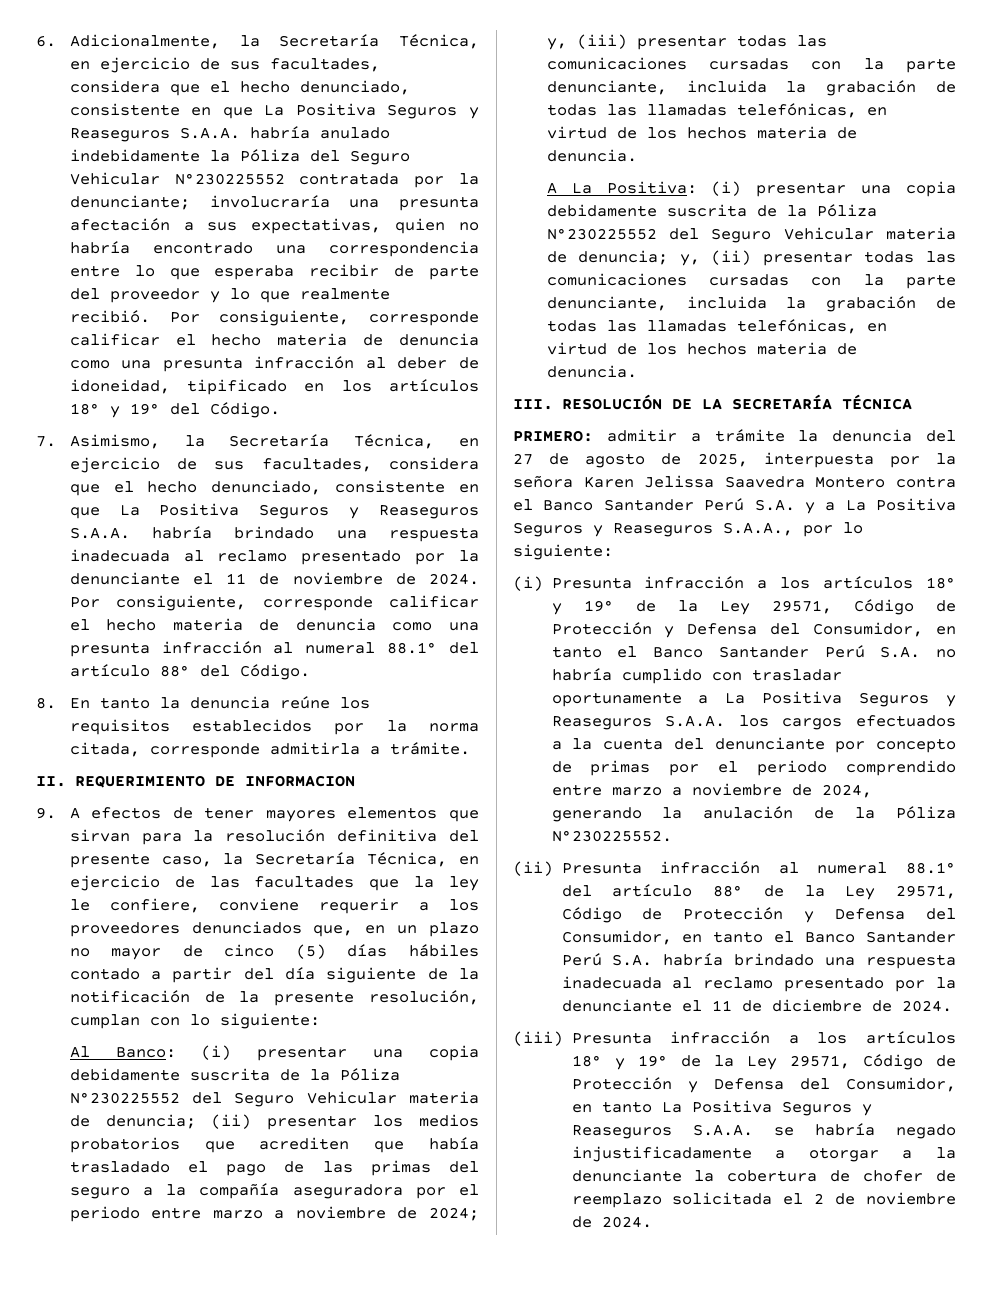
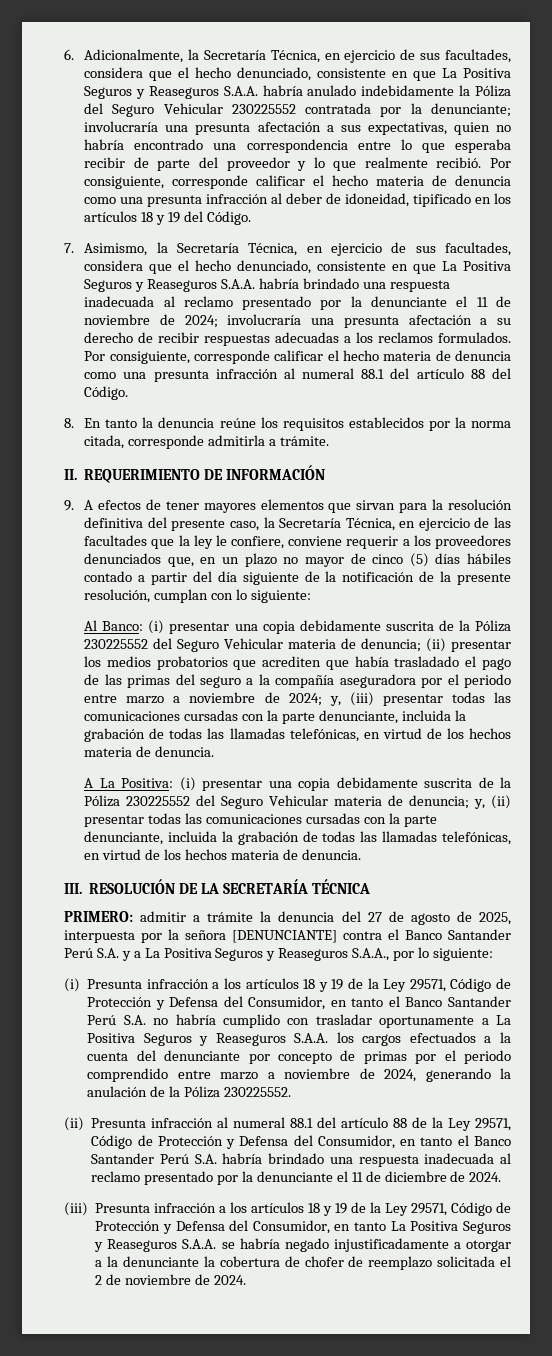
- 6. Adicionalmente, la Secretaría Técnica, en ejercicio de sus facultades, considera que el hecho denunciado, consistente en que La Positiva Seguros y Reaseguros S.A.A. habría anulado indebidamente la Póliza del Seguro Vehicular N°230225552 contratada por la denunciante;
+ 6. Adicionalmente, la Secretaría Técnica, en ejercicio de sus facultades, considera que el hecho denunciado, consistente en que La Positiva Seguros y Reaseguros S.A.A. habría anulado indebidamente la Póliza del Seguro Vehicular 230225552 contratada por la denunciante;
- Por consiguiente, corresponde calificar el hecho materia de denuncia como una presunta infracción al deber de idoneidad, tipificado en los artículos 18° y 19° del Código.
+ Por consiguiente, corresponde calificar el hecho materia de denuncia como una presunta infracción al deber de idoneidad, tipificado en los artículos 18 y 19 del Código.
- 7. Asimismo, la Secretaría Técnica, en ejercicio de sus facultades, considera que el hecho denunciado, consistente en que La Positiva Seguros y Reaseguros S.A.A. habría brindado una respuesta inadecuada al reclamo presentado por la denunciante el 11 de noviembre de 2024.
+ 7. Asimismo, la Secretaría Técnica, en ejercicio de sus facultades, considera que el hecho denunciado, consistente en que La Positiva Seguros y Reaseguros S.A.A. habría brindado una respuesta inadecuada al reclamo presentado por la denunciante el 11 de noviembre de 2024; involucraría una presunta afectación a su derecho de recibir respuestas adecuadas a los reclamos formulados.
- Por consiguiente, corresponde calificar el hecho materia de denuncia como una presunta infracción al numeral 88.1° del artículo 88° del Código.
+ Por consiguiente, corresponde calificar el hecho materia de denuncia como una presunta infracción al numeral 88.1 del artículo 88 del Código.
- II. REQUERIMIENTO DE INFORMACION
+ II. REQUERIMIENTO DE INFORMACIÓN
- Al Banco: (i) presentar una copia debidamente suscrita de la Póliza N°230225552 del Seguro Vehicular materia de denuncia;
+ Al Banco: (i) presentar una copia debidamente suscrita de la Póliza 230225552 del Seguro Vehicular materia de denuncia;
- A La Positiva: (i) presentar una copia debidamente suscrita de la Póliza N°230225552 del Seguro Vehicular materia de denuncia; y, (ii) presentar todas las comunicaciones cursadas con la parte denunciante, incluida la grabación de todas las llamadas telefónicas, en virtud de los hechos materia de denuncia.
+ A La Positiva: (i) presentar una copia debidamente suscrita de la Póliza 230225552 del Seguro Vehicular materia de denuncia; y, (ii) presentar todas las comunicaciones cursadas con la parte denunciante, incluida la grabación de todas las llamadas telefónicas, en virtud de los hechos materia de denuncia.
- PRIMERO: admitir a trámite la denuncia del 27 de agosto de 2025, interpuesta por la señora Karen Jelissa Saavedra Montero contra el Banco Santander Perú S.A. y a La Positiva Seguros y Reaseguros S.A.A., por lo siguiente:
+ PRIMERO: admitir a trámite la denuncia del 27 de agosto de 2025, interpuesta por la señora [DENUNCIANTE] contra el Banco Santander Perú S.A. y a La Positiva Seguros y Reaseguros S.A.A., por lo siguiente:
- (i) Presunta infracción a los artículos 18° y 19° de la Ley 29571, Código de Protección y Defensa del Consumidor, en tanto el Banco Santander Perú S.A. no habría cumplido con trasladar oportunamente a La Positiva Seguros y Reaseguros S.A.A. los cargos efectuados a la cuenta del denunciante por concepto de primas por el periodo comprendido entre marzo a noviembre de 2024, generando la anulación de la Póliza N°230225552.
+ (i) Presunta infracción a los artículos 18 y 19 de la Ley 29571, Código de Protección y Defensa del Consumidor, en tanto el Banco Santander Perú S.A. no habría cumplido con trasladar oportunamente a La Positiva Seguros y Reaseguros S.A.A. los cargos efectuados a la cuenta del denunciante por concepto de primas por el periodo comprendido entre marzo a noviembre de 2024, generando la anulación de la Póliza 230225552.
- (ii) Presunta infracción al numeral 88.1° del artículo 88° de la Ley 29571, Código de Protección y Defensa del Consumidor, en tanto el Banco Santander Perú S.A. habría brindado una respuesta inadecuada al reclamo presentado por la denunciante el 11 de diciembre de 2024.
+ (ii) Presunta infracción al numeral 88.1 del artículo 88 de la Ley 29571, Código de Protección y Defensa del Consumidor, en tanto el Banco Santander Perú S.A. habría brindado una respuesta inadecuada al reclamo presentado por la denunciante el 11 de diciembre de 2024.
- (iii) Presunta infracción a los artículos 18° y 19° de la Ley 29571, Código de Protección y Defensa del Consumidor, en tanto La Positiva Seguros y Reaseguros S.A.A. se habría negado injustificadamente a otorgar a la denunciante la cobertura de chofer de reemplazo solicitada el 2 de noviembre de 2024.
+ (iii) Presunta infracción a los artículos 18 y 19 de la Ley 29571, Código de Protección y Defensa del Consumidor, en tanto La Positiva Seguros y Reaseguros S.A.A. se habría negado injustificadamente a otorgar a la denunciante la cobertura de chofer de reemplazo solicitada el 2 de noviembre de 2024.

